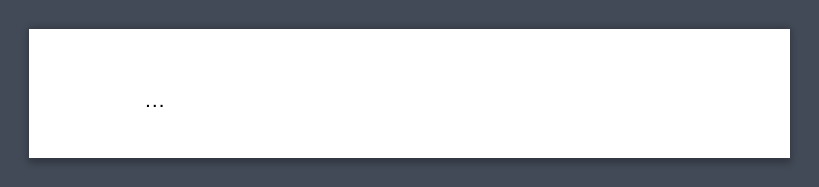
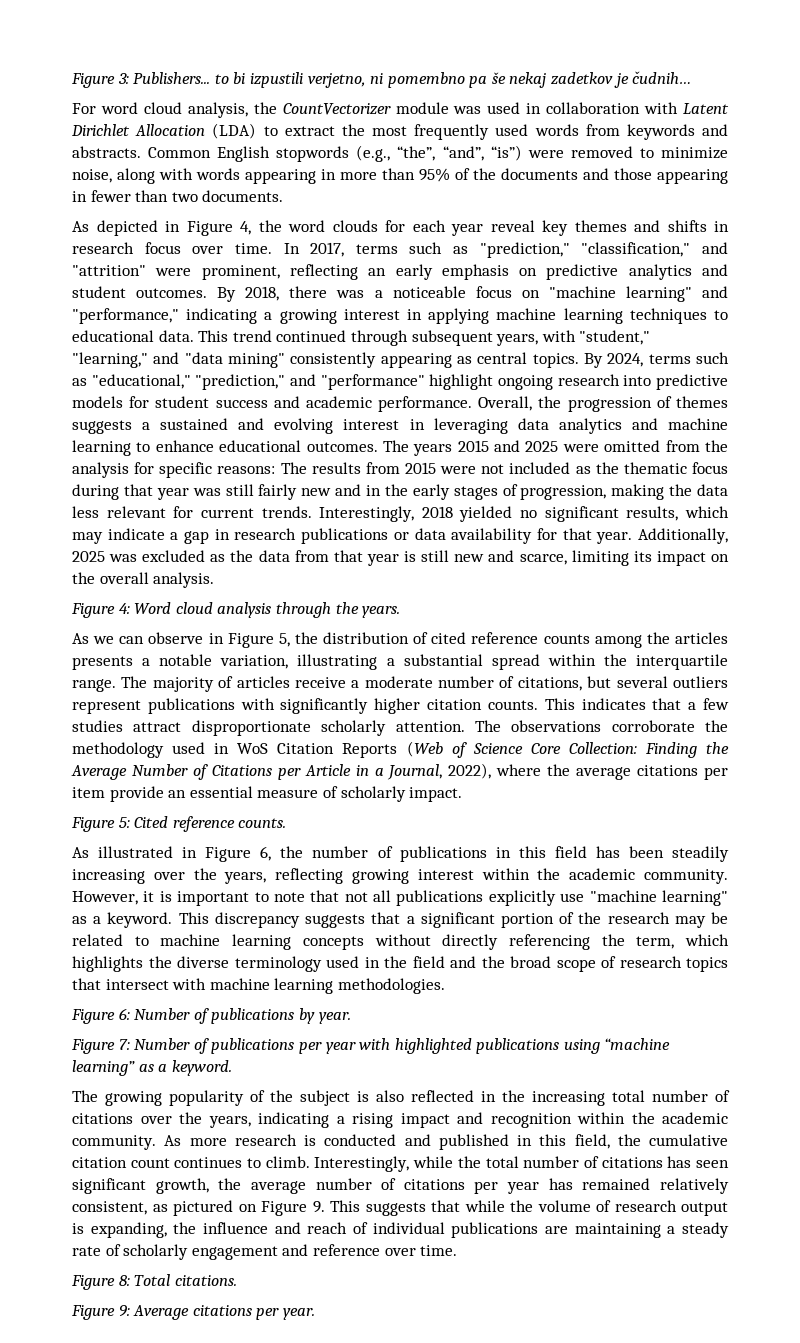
- …
+ Figure 3: Publishers... to bi izpustili verjetno, ni pomembno pa še nekaj zadetkov je čudnih…
+ For word cloud analysis, the CountVectorizer module was used in collaboration with Latent Dirichlet Allocation (LDA) to extract the most frequently used words from keywords and abstracts. Common English stopwords (e.g., “the”, “and”, “is”) were removed to minimize noise, along with words appearing in more than 95% of the documents and those appearing in fewer than two documents.
+ As depicted in Figure 4, the word clouds for each year reveal key themes and shifts in research focus over time. In 2017, terms such as "prediction," "classification," and "attrition" were prominent, reflecting an early emphasis on predictive analytics and student outcomes. By 2018, there was a noticeable focus on "machine learning" and "performance," indicating a growing interest in applying machine learning techniques to educational data. This trend continued through subsequent years, with "student," "learning," and "data mining" consistently appearing as central topics. By 2024, terms such as "educational," "prediction," and "performance" highlight ongoing research into predictive models for student success and academic performance. Overall, the progression of themes suggests a sustained and evolving interest in leveraging data analytics and machine learning to enhance educational outcomes. The years 2015 and 2025 were omitted from the analysis for specific reasons: The results from 2015 were not included as the thematic focus during that year was still fairly new and in the early stages of progression, making the data less relevant for current trends. Interestingly, 2018 yielded no significant results, which may indicate a gap in research publications or data availability for that year. Additionally, 2025 was excluded as the data from that year is still new and scarce, limiting its impact on the overall analysis.
+ Figure 4: Word cloud analysis through the years.
+ As we can observe in Figure 5, the distribution of cited reference counts among the articles presents a notable variation, illustrating a substantial spread within the interquartile range. The majority of articles receive a moderate number of citations, but several outliers represent publications with significantly higher citation counts. This indicates that a few studies attract disproportionate scholarly attention. The observations corroborate the methodology used in WoS Citation Reports (Web of Science Core Collection: Finding the Average Number of Citations per Article in a Journal, 2022), where the average citations per item provide an essential measure of scholarly impact.
+ Figure 5: Cited reference counts.
+ As illustrated in Figure 6, the number of publications in this field has been steadily increasing over the years, reflecting growing interest within the academic community. However, it is important to note that not all publications explicitly use "machine learning" as a keyword. This discrepancy suggests that a significant portion of the research may be related to machine learning concepts without directly referencing the term, which highlights the diverse terminology used in the field and the broad scope of research topics that intersect with machine learning methodologies.
+ Figure 6: Number of publications by year.
+ Figure 7: Number of publications per year with highlighted publications using “machine learning” as a keyword.
+ The growing popularity of the subject is also reflected in the increasing total number of citations over the years, indicating a rising impact and recognition within the academic community. As more research is conducted and published in this field, the cumulative citation count continues to climb. Interestingly, while the total number of citations has seen significant growth, the average number of citations per year has remained relatively consistent, as pictured on Figure 9. This suggests that while the volume of research output is expanding, the influence and reach of individual publications are maintaining a steady rate of scholarly engagement and reference over time.
+ Figure 8: Total citations.
+ Figure 9: Average citations per year.

